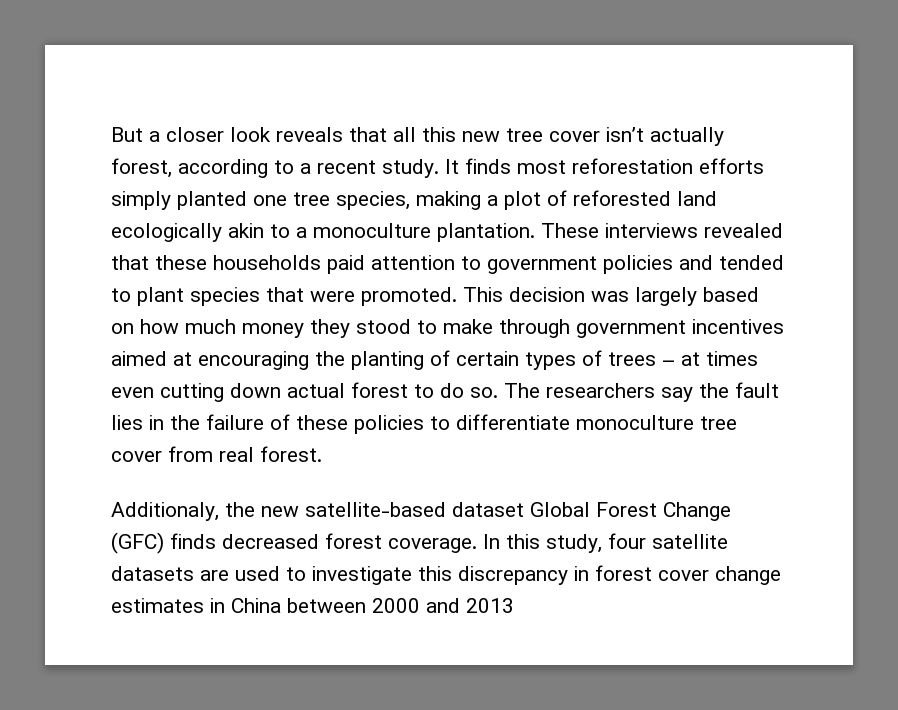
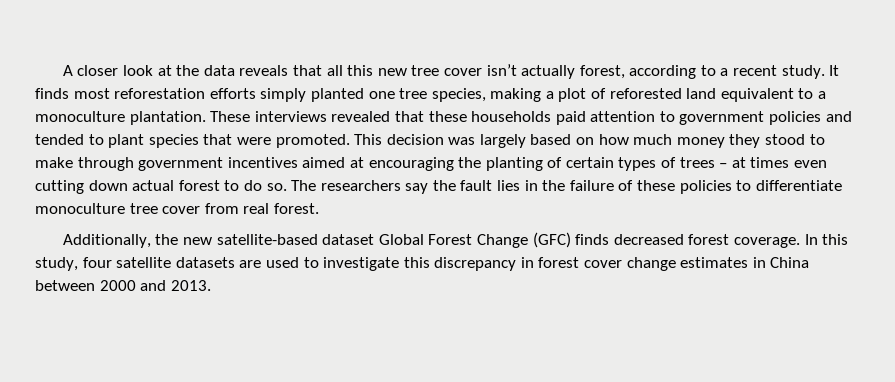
- But a closer look reveals that all this new tree cover isn’t actually forest, according to a recent study.
+ A closer look at the data reveals that all this new tree cover isn’t actually forest, according to a recent study.
- It finds most reforestation efforts simply planted one tree species, making a plot of reforested land ecologically akin to a monoculture plantation.
+ It finds most reforestation efforts simply planted one tree species, making a plot of reforested land equivalent to a monoculture plantation.
- Additionaly, the new satellite-based dataset Global Forest Change (GFC) finds decreased forest coverage.
+ Additionally, the new satellite-based dataset Global Forest Change (GFC) finds decreased forest coverage.
- In this study, four satellite datasets are used to investigate this discrepancy in forest cover change estimates in China between 2000 and 2013
+ In this study, four satellite datasets are used to investigate this discrepancy in forest cover change estimates in China between 2000 and 2013.

